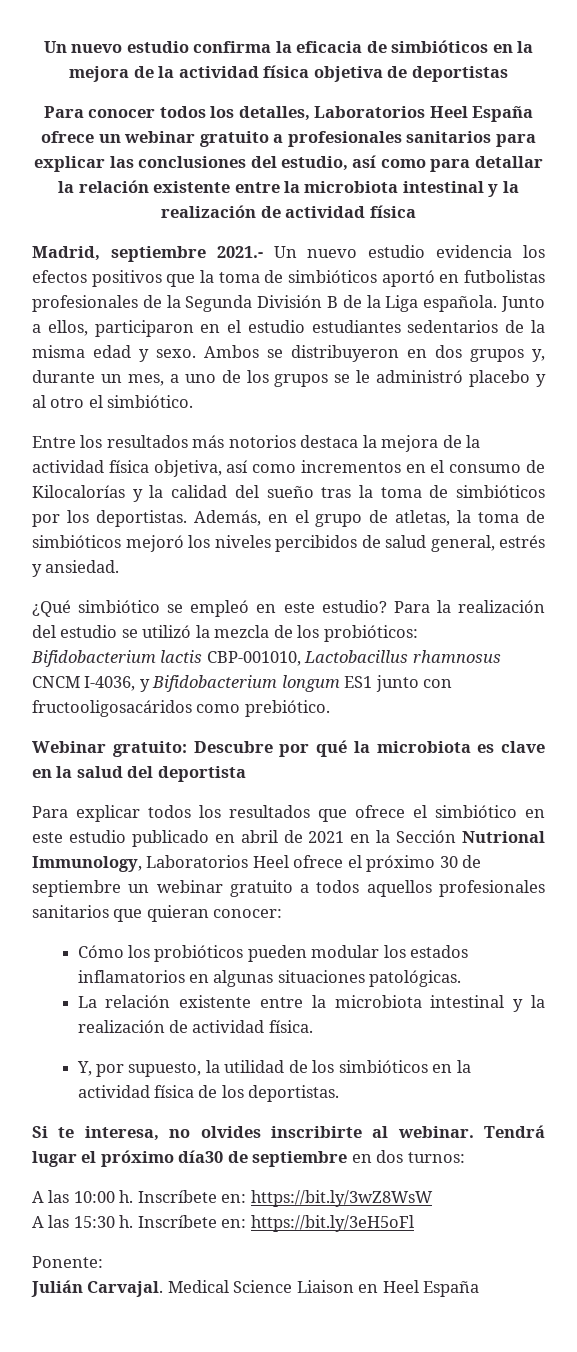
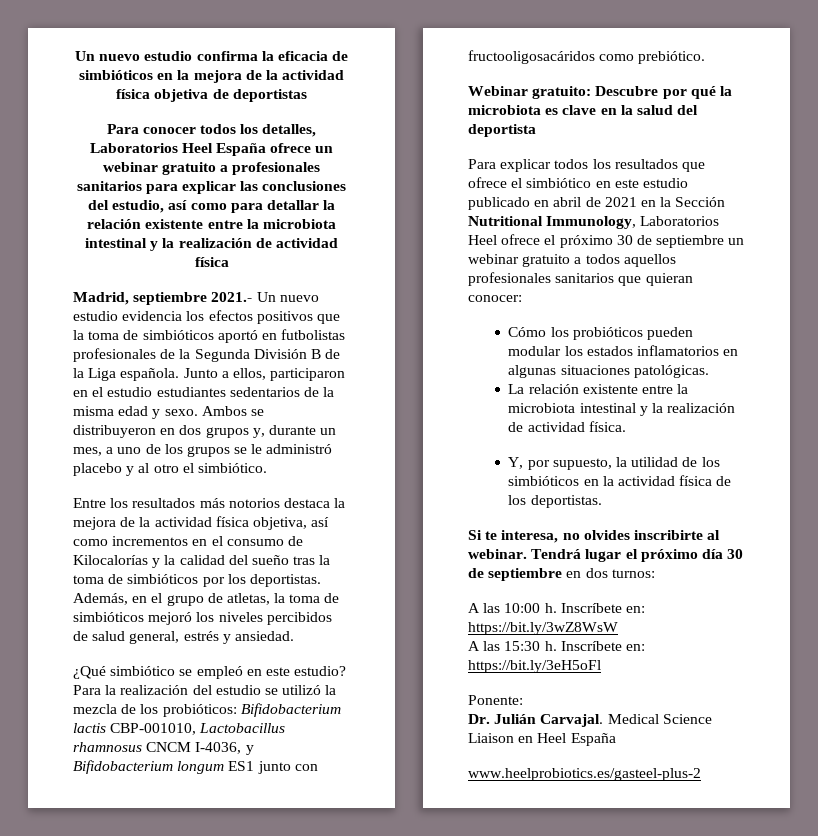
- Para explicar todos los resultados que ofrece el simbiótico en este estudio publicado en abril de 2021 en la Sección Nutrional Immunology, Laboratorios Heel ofrece el próximo 30 de septiembre un webinar gratuito a todos aquellos profesionales sanitarios que quieran conocer:
+ Para explicar todos los resultados que ofrece el simbiótico en este estudio publicado en abril de 2021 en la Sección Nutritional Immunology, Laboratorios Heel ofrece el próximo 30 de septiembre un webinar gratuito a todos aquellos profesionales sanitarios que quieran conocer:
- Tendrá lugar el próximo día30 de septiembre en dos turnos:
+ Tendrá lugar el próximo día 30 de septiembre en dos turnos:
- Julián Carvajal.
+ Dr. Julián Carvajal.
+ www.heelprobiotics.es/gasteel-plus-2

